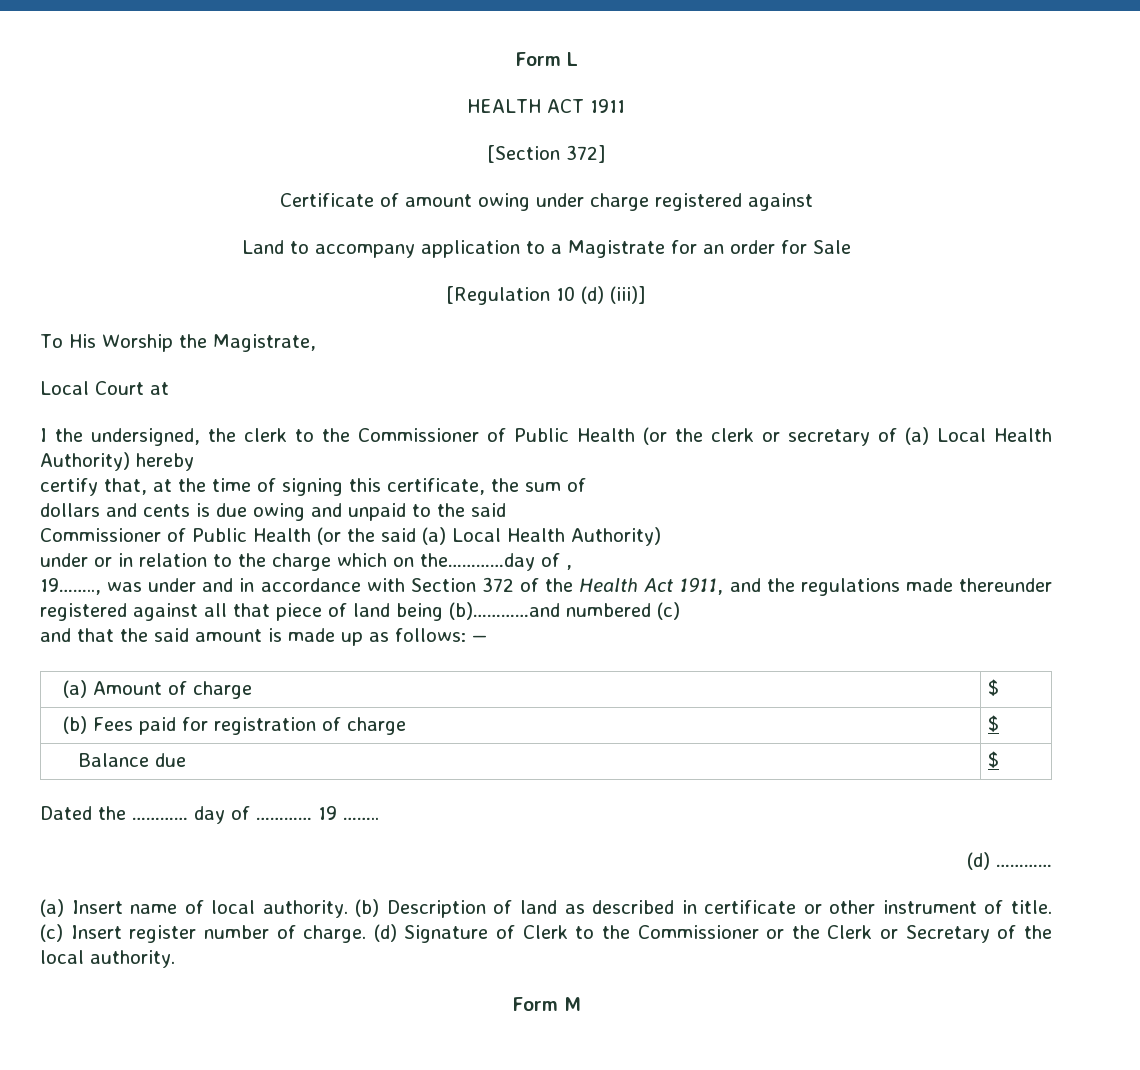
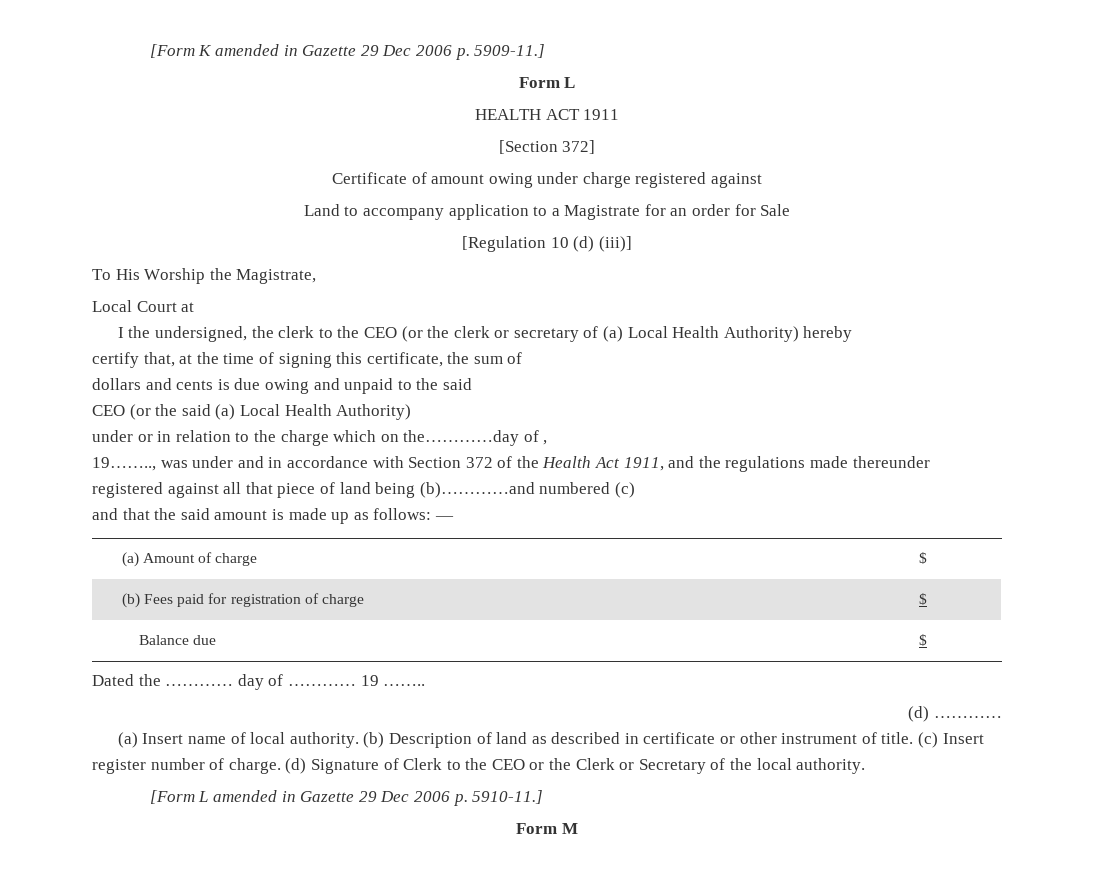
+ [Form K amended in Gazette 29 Dec 2006 p. 5909-11.]
- I the undersigned, the clerk to the Commissioner of Public Health (or the clerk or secretary of (a) Local Health Authority) hereby
+ I the undersigned, the clerk to the CEO (or the clerk or secretary of (a) Local Health Authority) hereby
- Commissioner of Public Health (or the said (a) Local Health Authority)
+ CEO (or the said (a) Local Health Authority)
- (d) Signature of Clerk to the Commissioner or the Clerk or Secretary of the local authority.
+ (d) Signature of Clerk to the CEO or the Clerk or Secretary of the local authority.
+ [Form L amended in Gazette 29 Dec 2006 p. 5910-11.]

